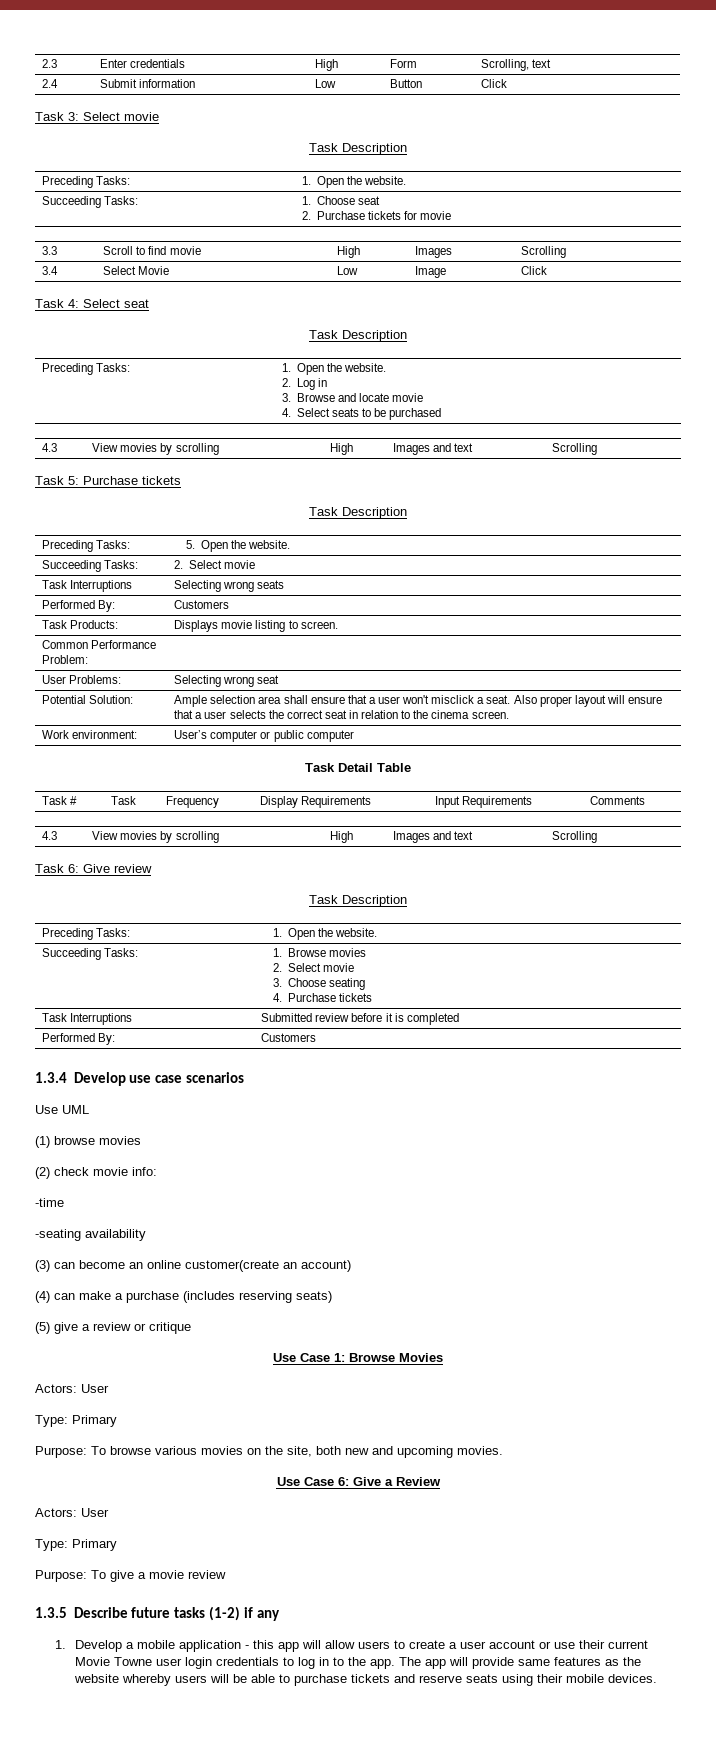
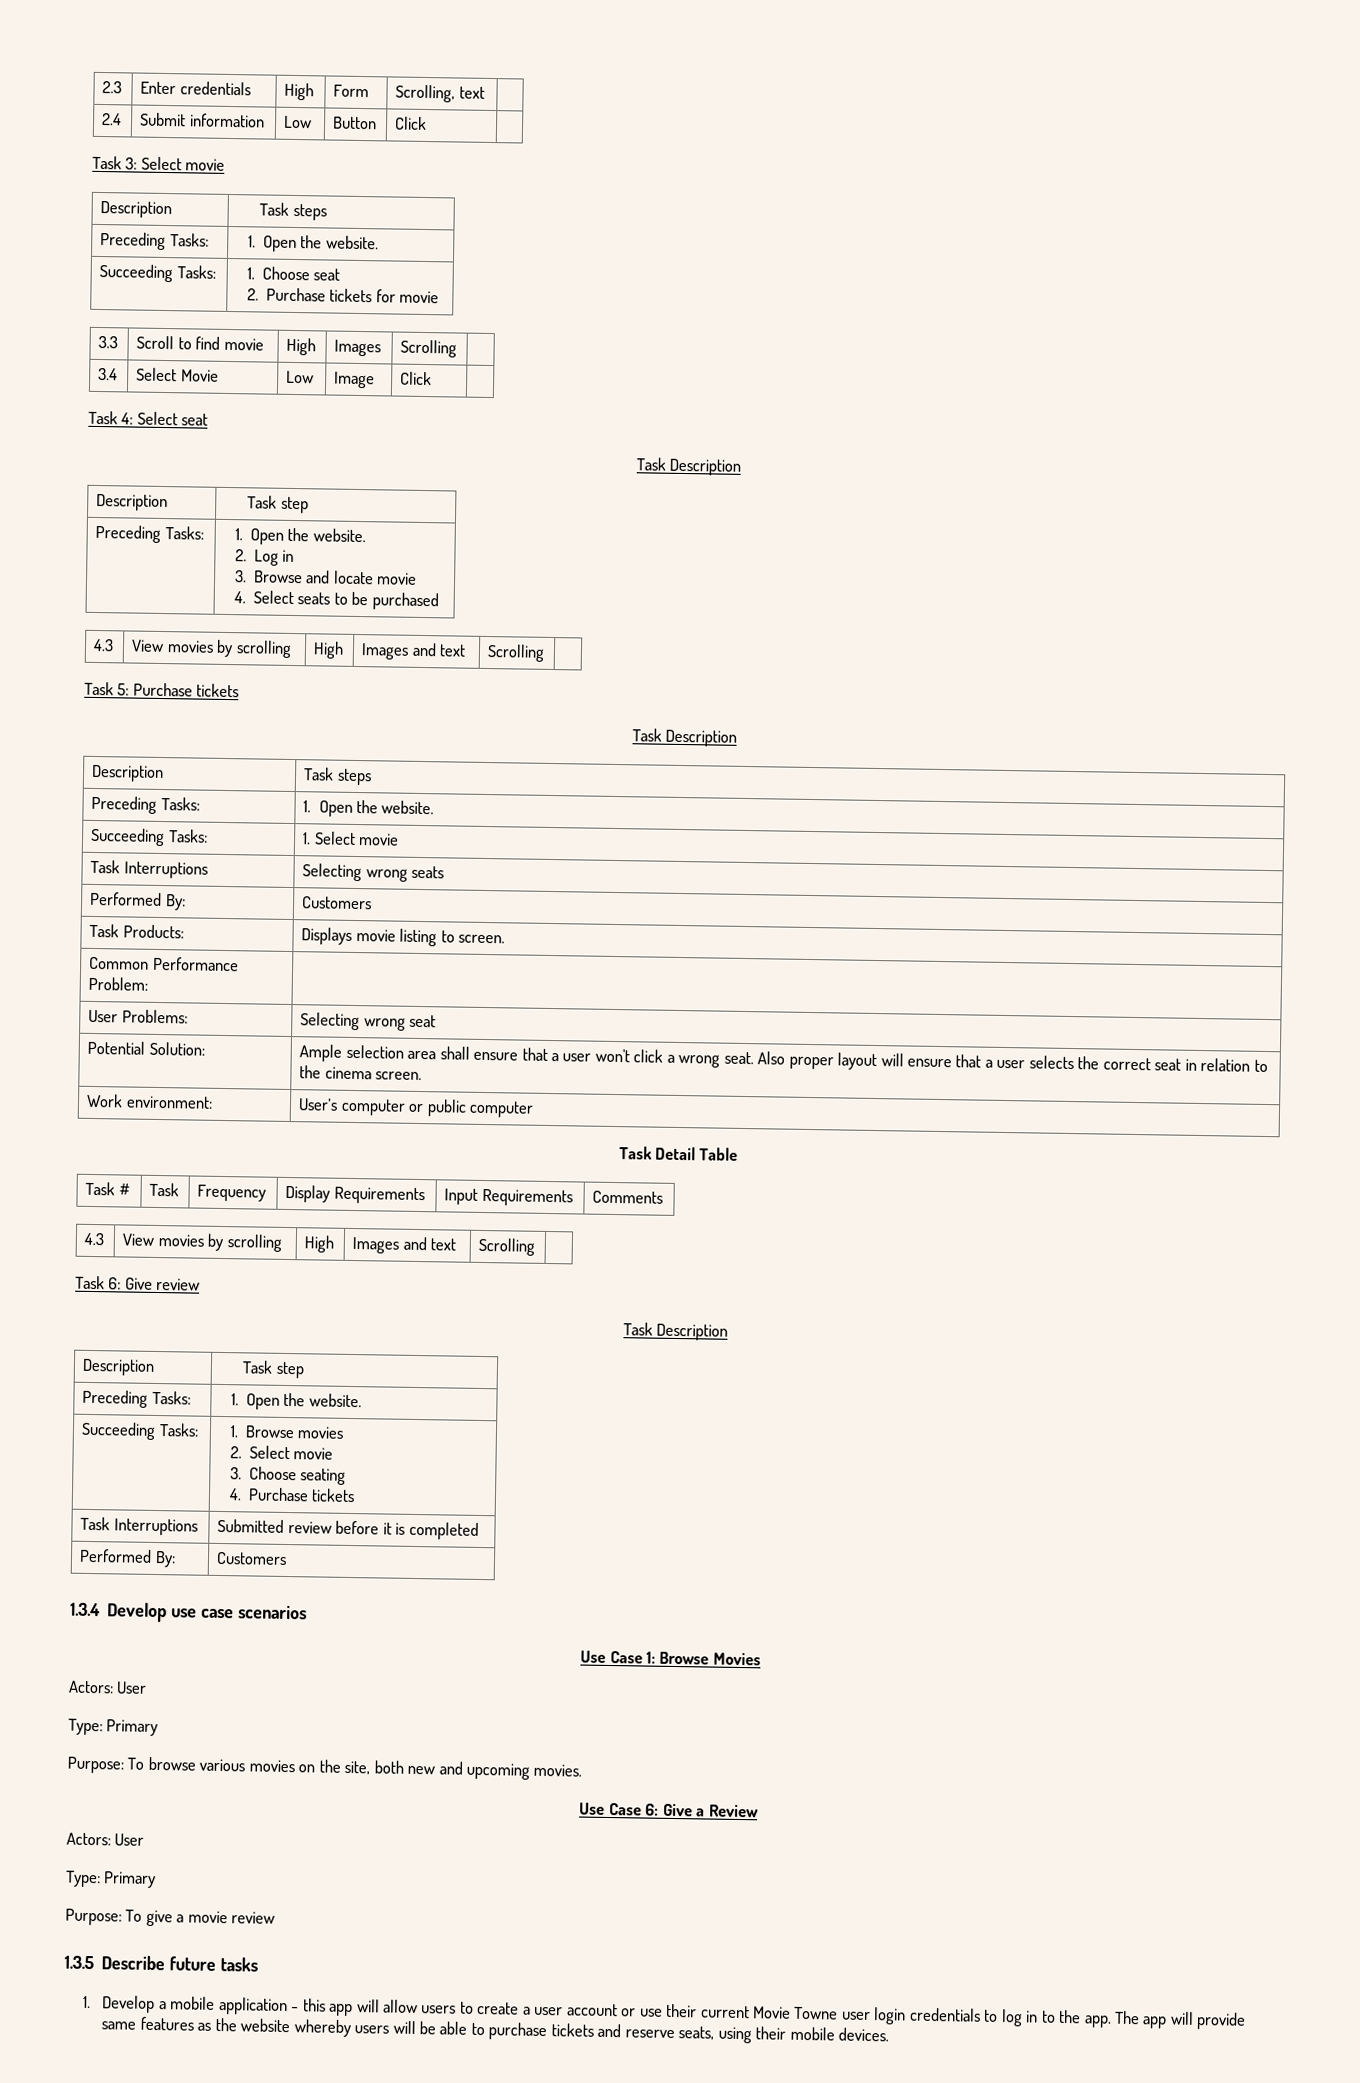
  Task 3: Select movie
- Task Description
+ Description | Task steps
  Task 4: Select seat
  Task Description
+ Description | Task step
  Task 5: Purchase tickets
  Task Description
- Preceding Tasks: | 5. Open the website.
- Succeeding Tasks: | 2. Select movie
+ Description | Task steps
+ Preceding Tasks: | 1. Open the website.
+ Succeeding Tasks: | 1. Select movie
- Potential Solution: | Ample selection area shall ensure that a user won't misclick a seat. Also proper layout will ensure that a user selects the correct seat in relation to the cinema screen.
+ Potential Solution: | Ample selection area shall ensure that a user won't click a wrong seat. Also proper layout will ensure that a user selects the correct seat in relation to the cinema screen.
  Task 6: Give review
  Task Description
+ Description | Task step
- Use UML
- (1) browse movies
- (2) check movie info:
- -time
- -seating availability
- (3) can become an online customer(create an account)
- (4) can make a purchase (includes reserving seats)
- (5) give a review or critique
- 1.3.5 Describe future tasks (1-2) if any
+ 1.3.5 Describe future tasks
- The app will provide same features as the website whereby users will be able to purchase tickets and reserve seats using their mobile devices.
+ The app will provide same features as the website whereby users will be able to purchase tickets and reserve seats, using their mobile devices.

